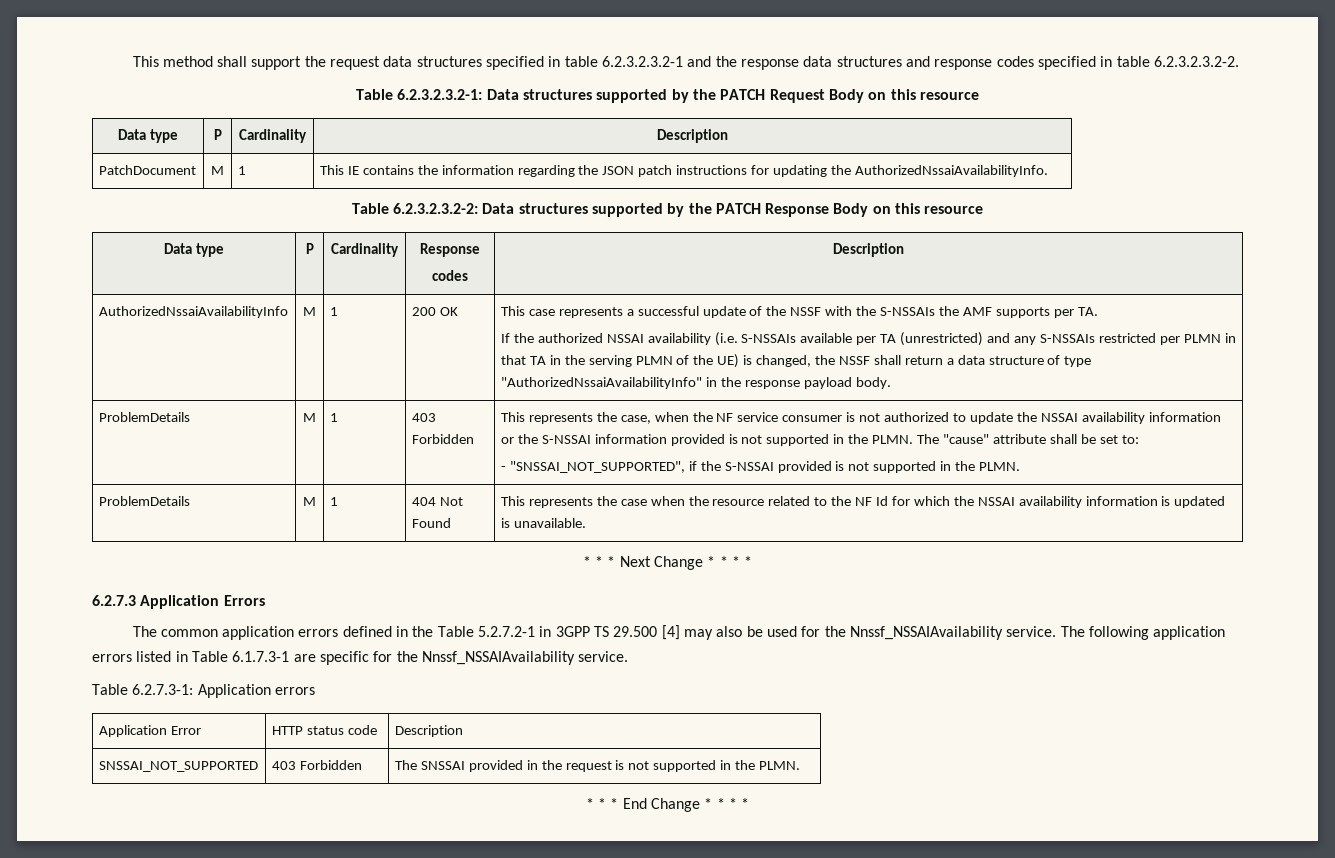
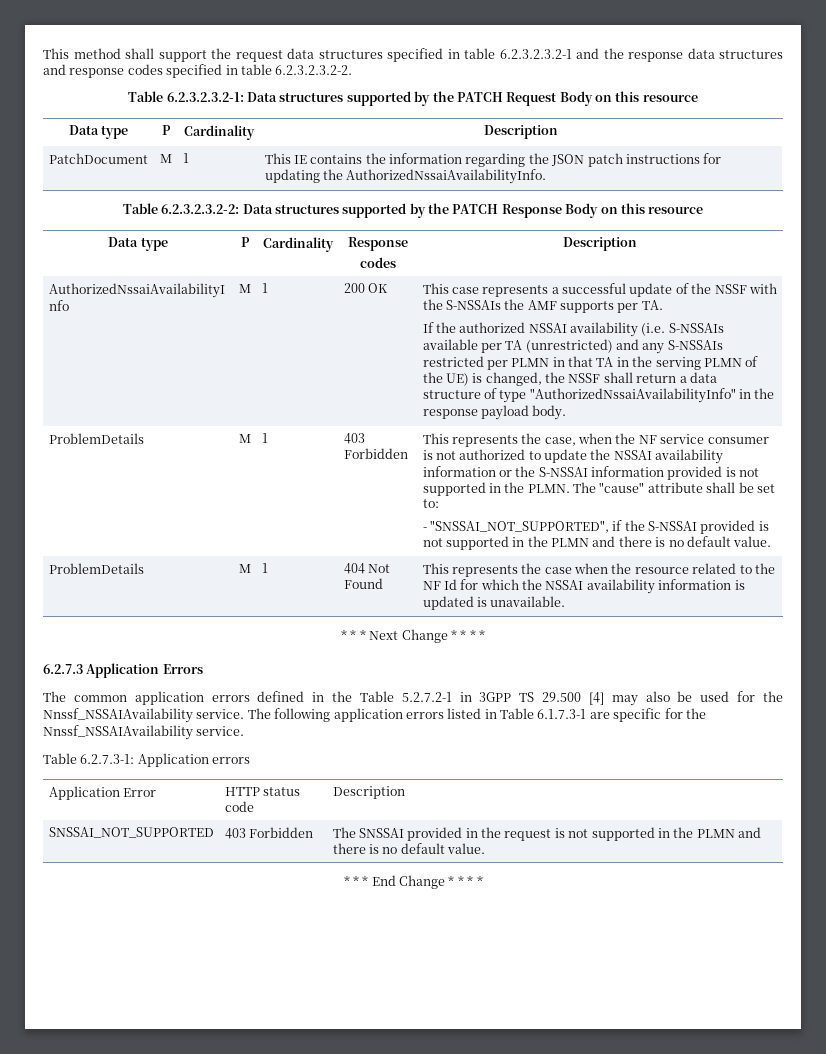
- - "SNSSAI_NOT_SUPPORTED", if the S-NSSAI provided is not supported in the PLMN.
+ - "SNSSAI_NOT_SUPPORTED", if the S-NSSAI provided is not supported in the PLMN and there is no default value.
- SNSSAI_NOT_SUPPORTED | 403 Forbidden | The SNSSAI provided in the request is not supported in the PLMN.
+ SNSSAI_NOT_SUPPORTED | 403 Forbidden | The SNSSAI provided in the request is not supported in the PLMN and there is no default value.

